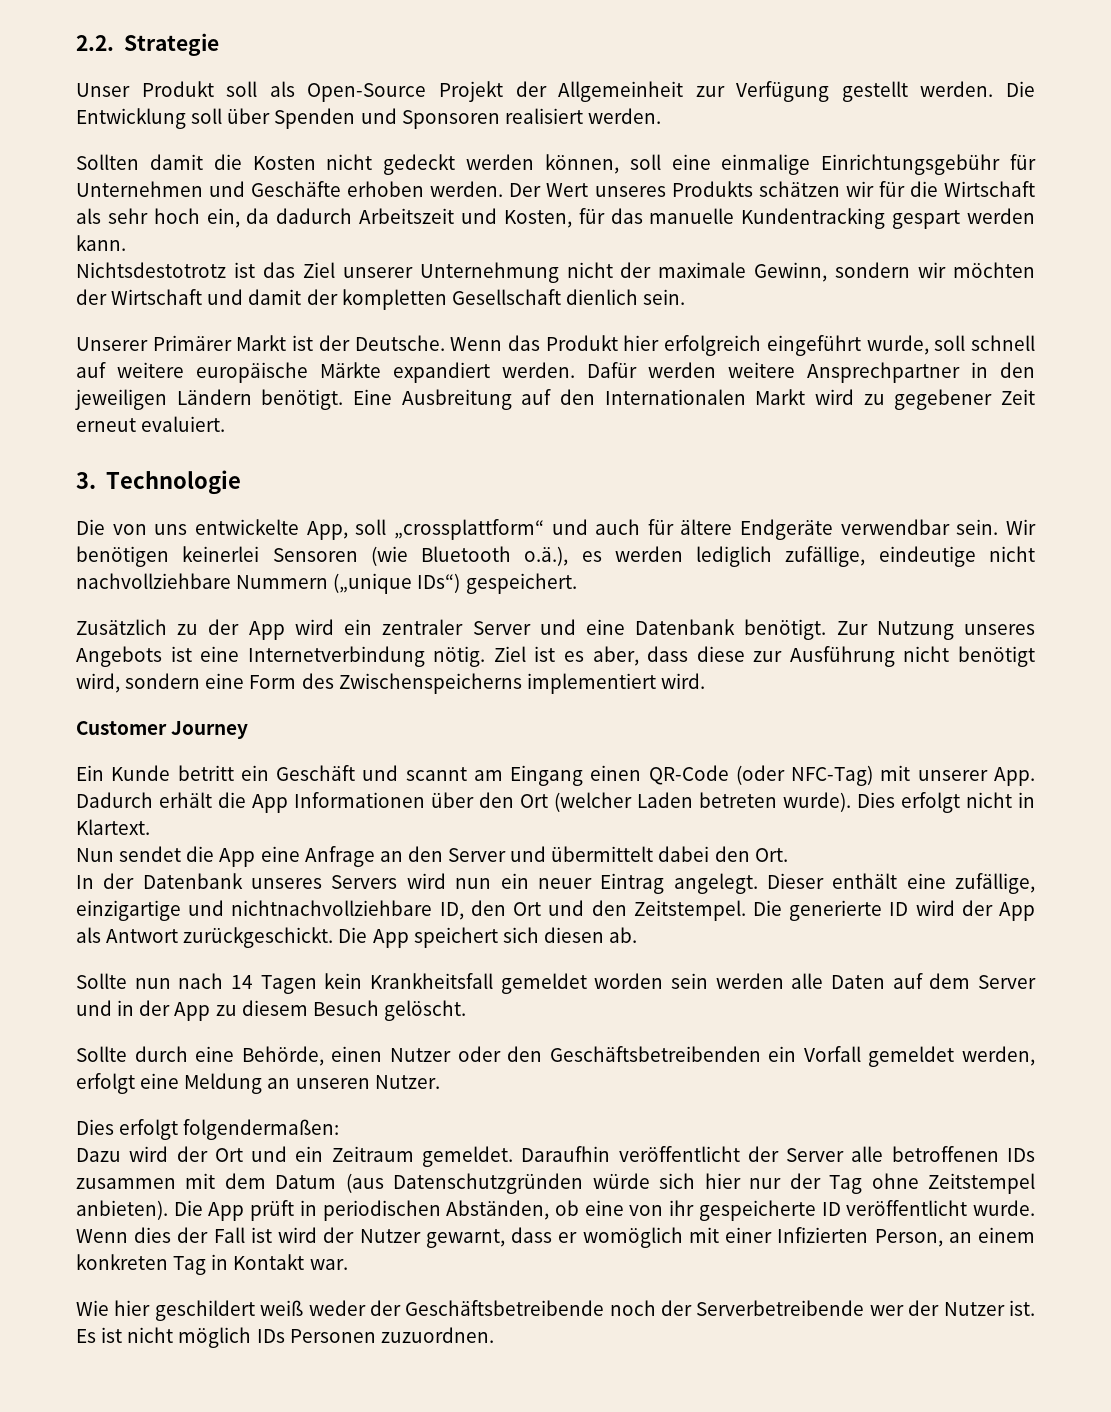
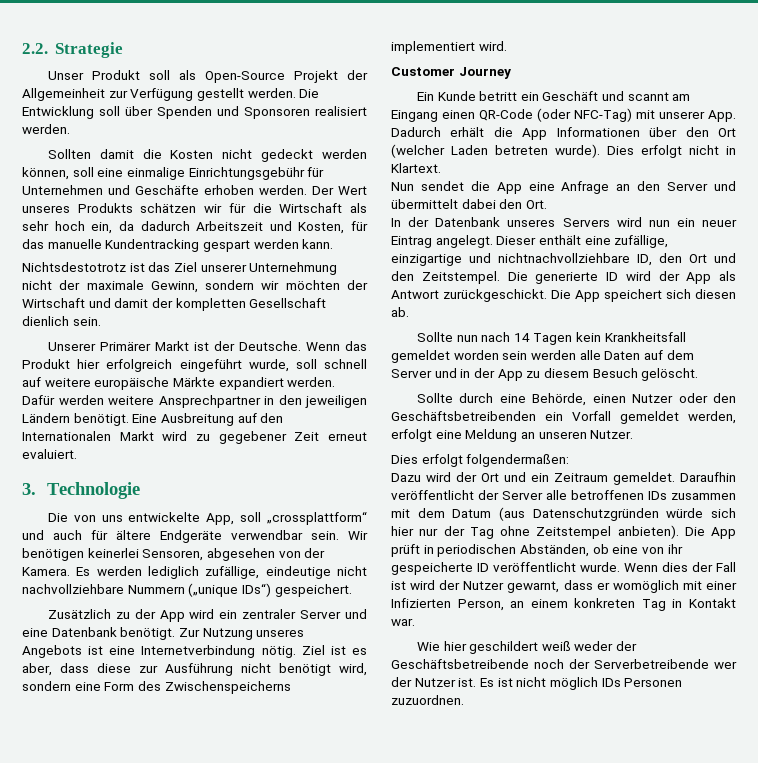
- Wir benötigen keinerlei Sensoren (wie Bluetooth o.ä.), es werden lediglich zufällige, eindeutige nicht nachvollziehbare Nummern („unique IDs“) gespeichert.
+ Wir benötigen keinerlei Sensoren, abgesehen von der Kamera. Es werden lediglich zufällige, eindeutige nicht nachvollziehbare Nummern („unique IDs“) gespeichert.

